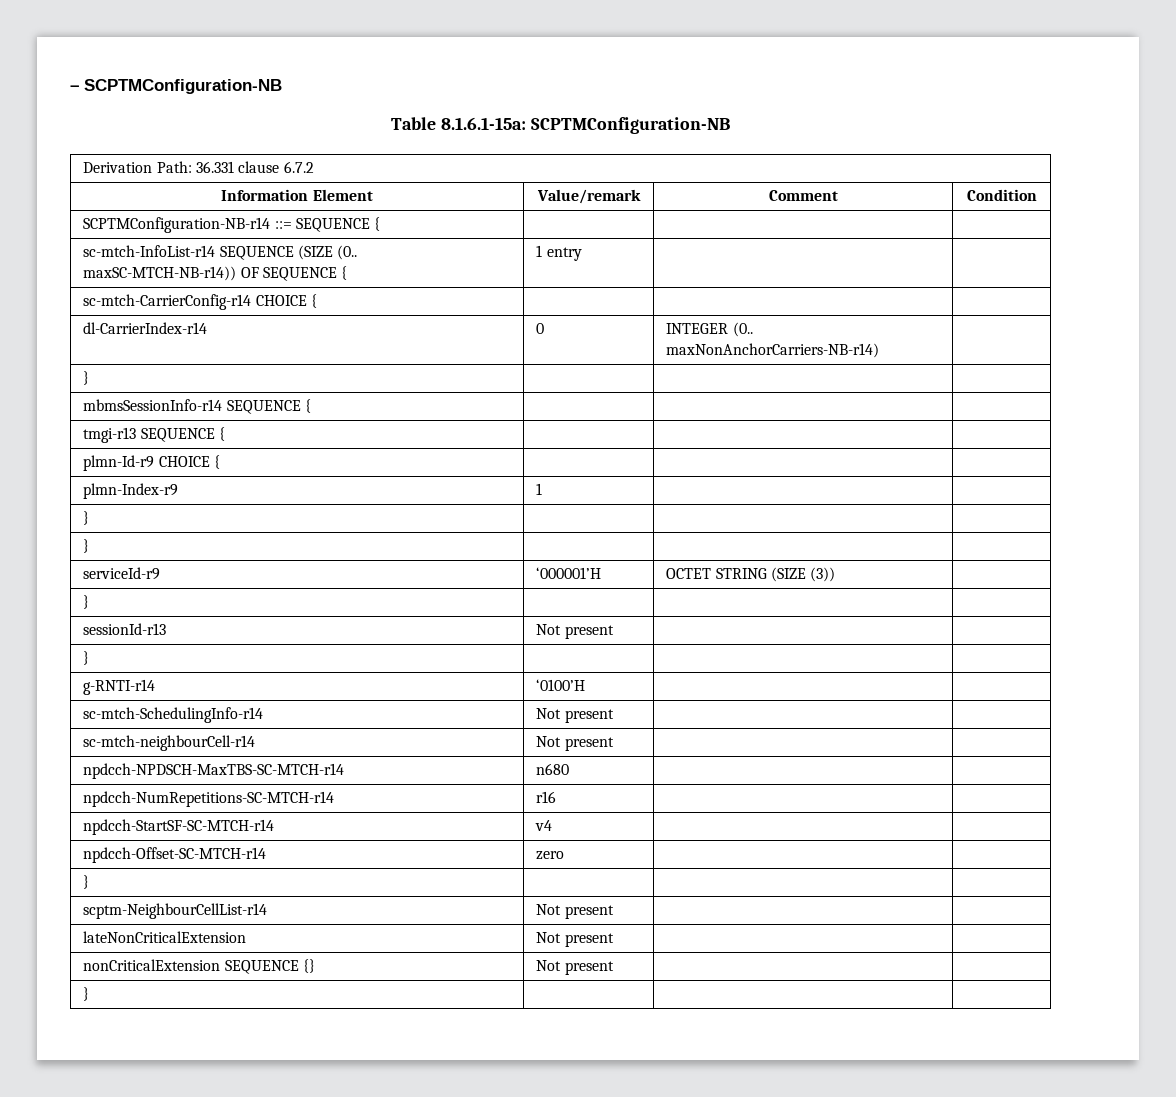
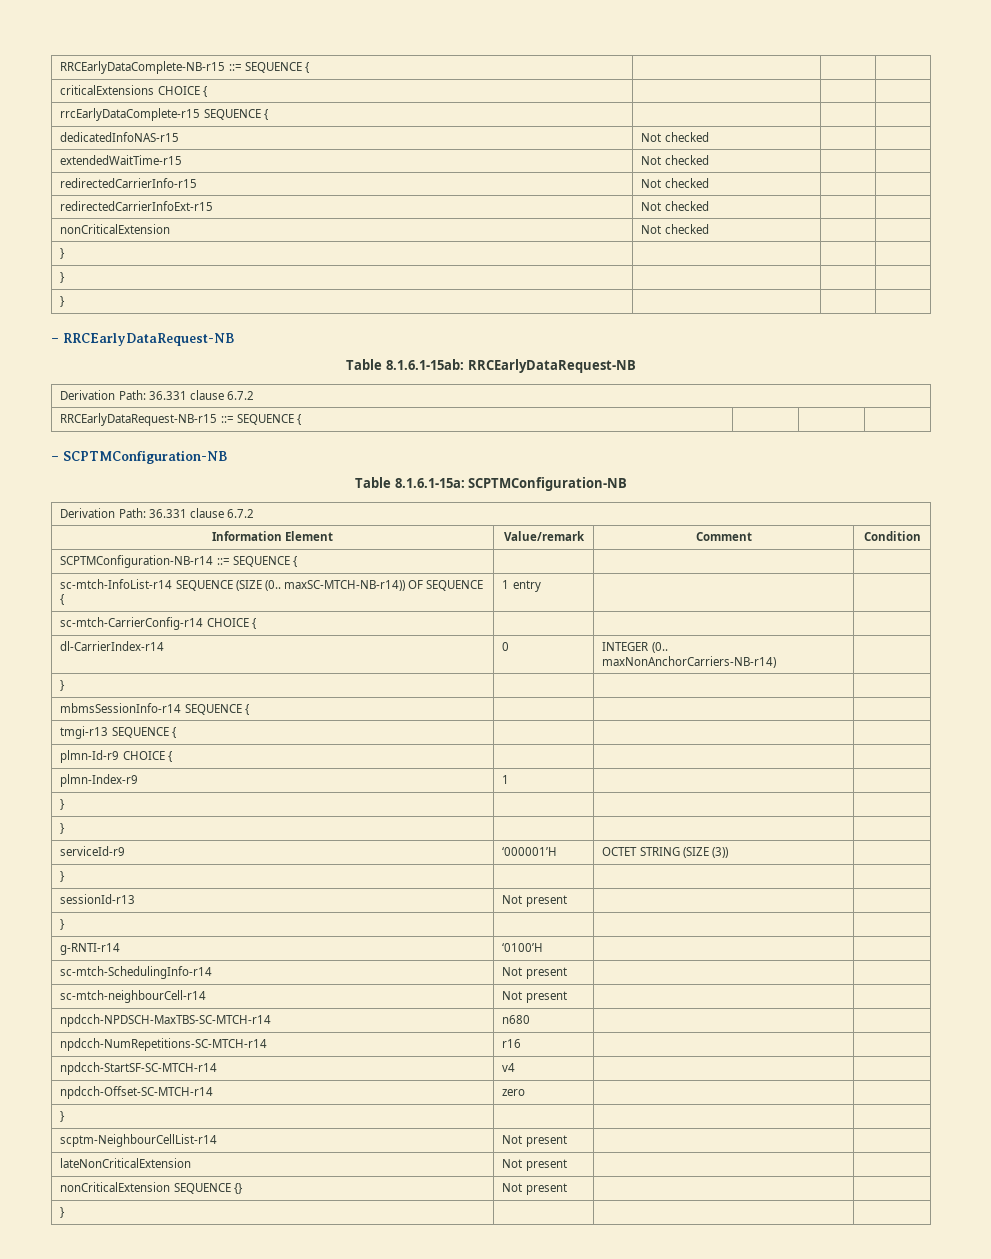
+ RRCEarlyDataComplete-NB-r15 ::= SEQUENCE { | | |
+ criticalExtensions CHOICE { | | |
+ rrcEarlyDataComplete-r15 SEQUENCE { | | |
+ dedicatedInfoNAS-r15 | Not checked | |
+ extendedWaitTime-r15 | Not checked | |
+ redirectedCarrierInfo-r15 | Not checked | |
+ redirectedCarrierInfoExt-r15 | Not checked | |
+ nonCriticalExtension | Not checked | |
+ } | | |
+ } | | |
+ } | | |
+ – RRCEarlyDataRequest-NB
+ Table 8.1.6.1-15ab: RRCEarlyDataRequest-NB
+ Derivation Path: 36.331 clause 6.7.2
+ RRCEarlyDataRequest-NB-r15 ::= SEQUENCE { | | |

